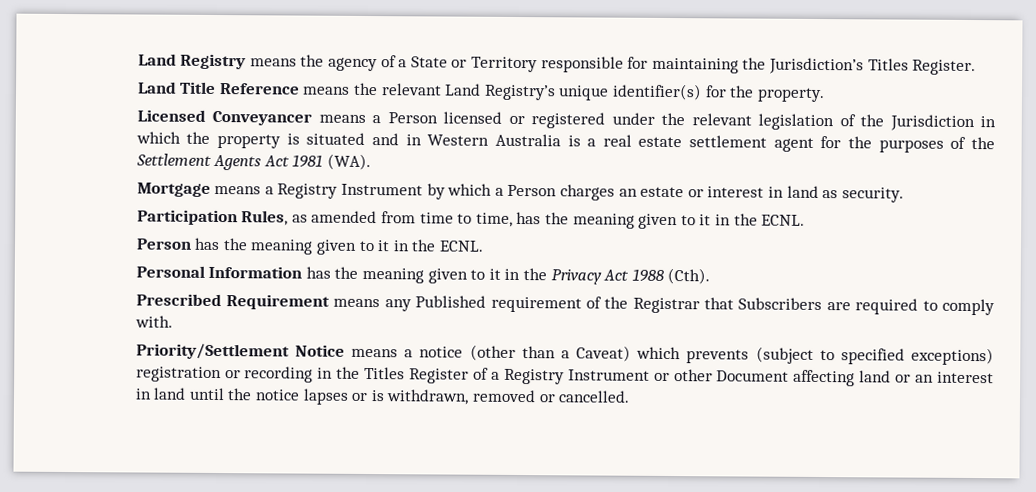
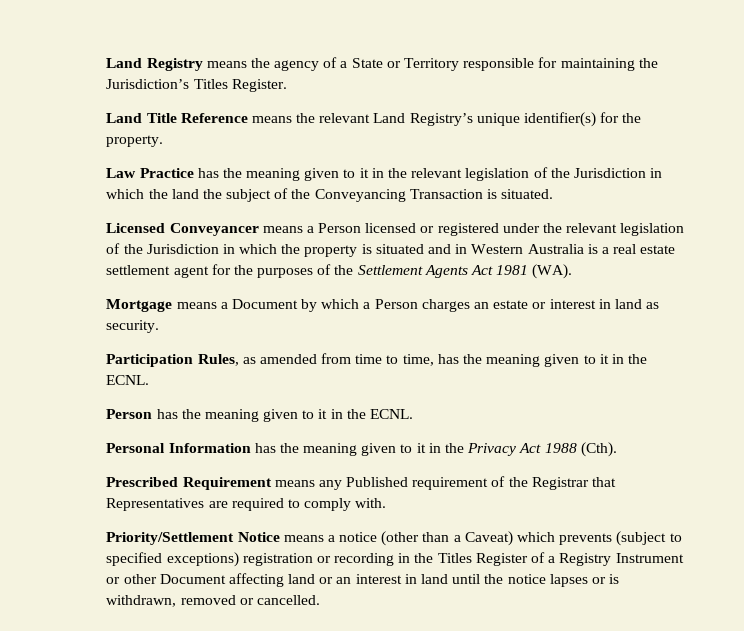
+ Law Practice has the meaning given to it in the relevant legislation of the Jurisdiction in which the land the subject of the Conveyancing Transaction is situated.
- Mortgage means a Registry Instrument by which a Person charges an estate or interest in land as security.
+ Mortgage means a Document by which a Person charges an estate or interest in land as security.
- Prescribed Requirement means any Published requirement of the Registrar that Subscribers are required to comply with.
+ Prescribed Requirement means any Published requirement of the Registrar that Representatives are required to comply with.

